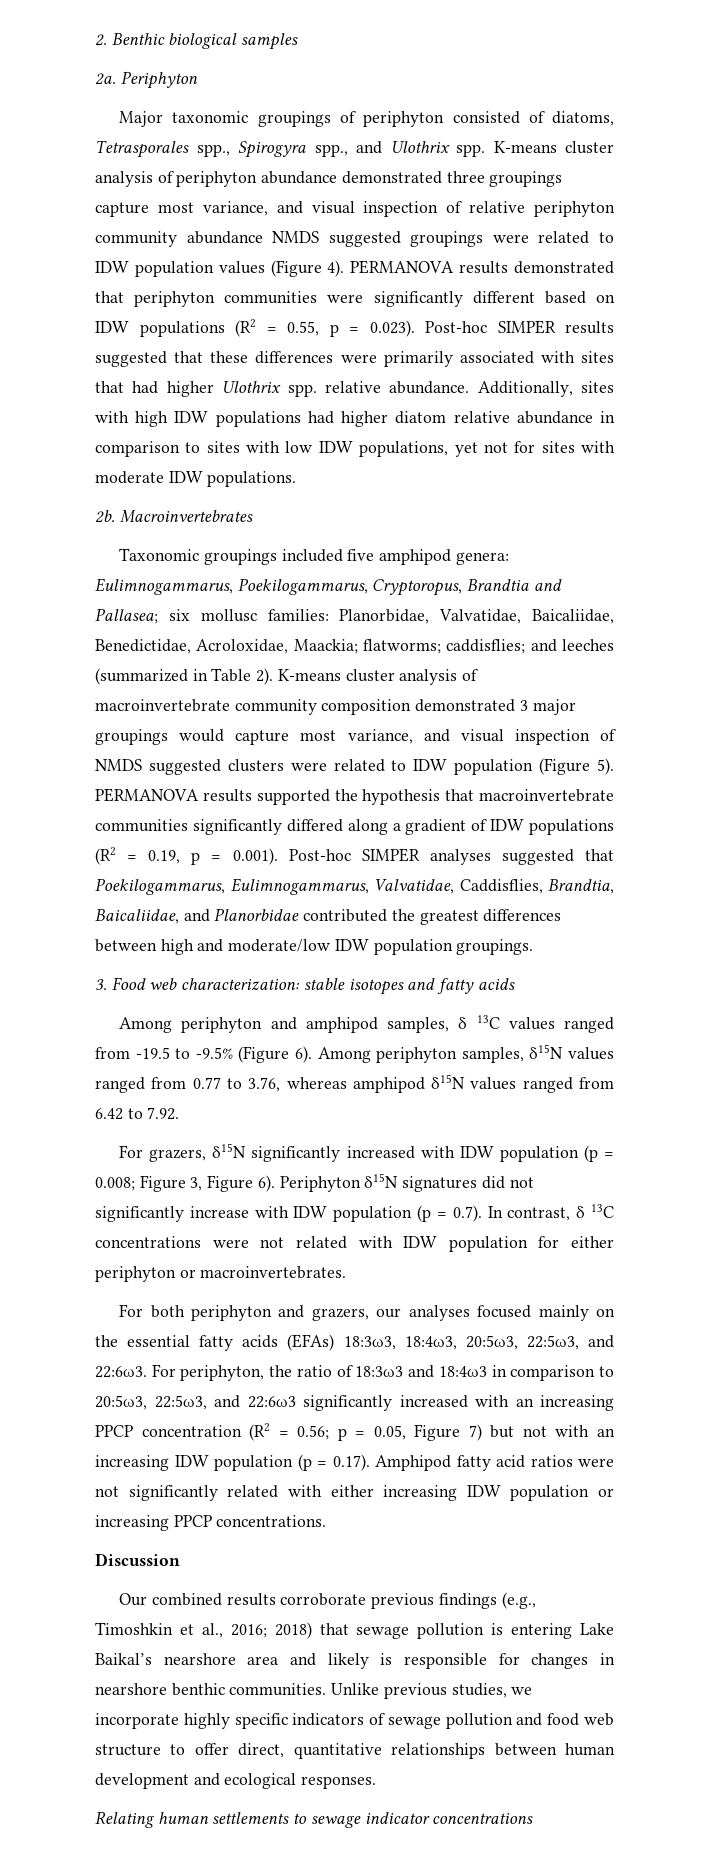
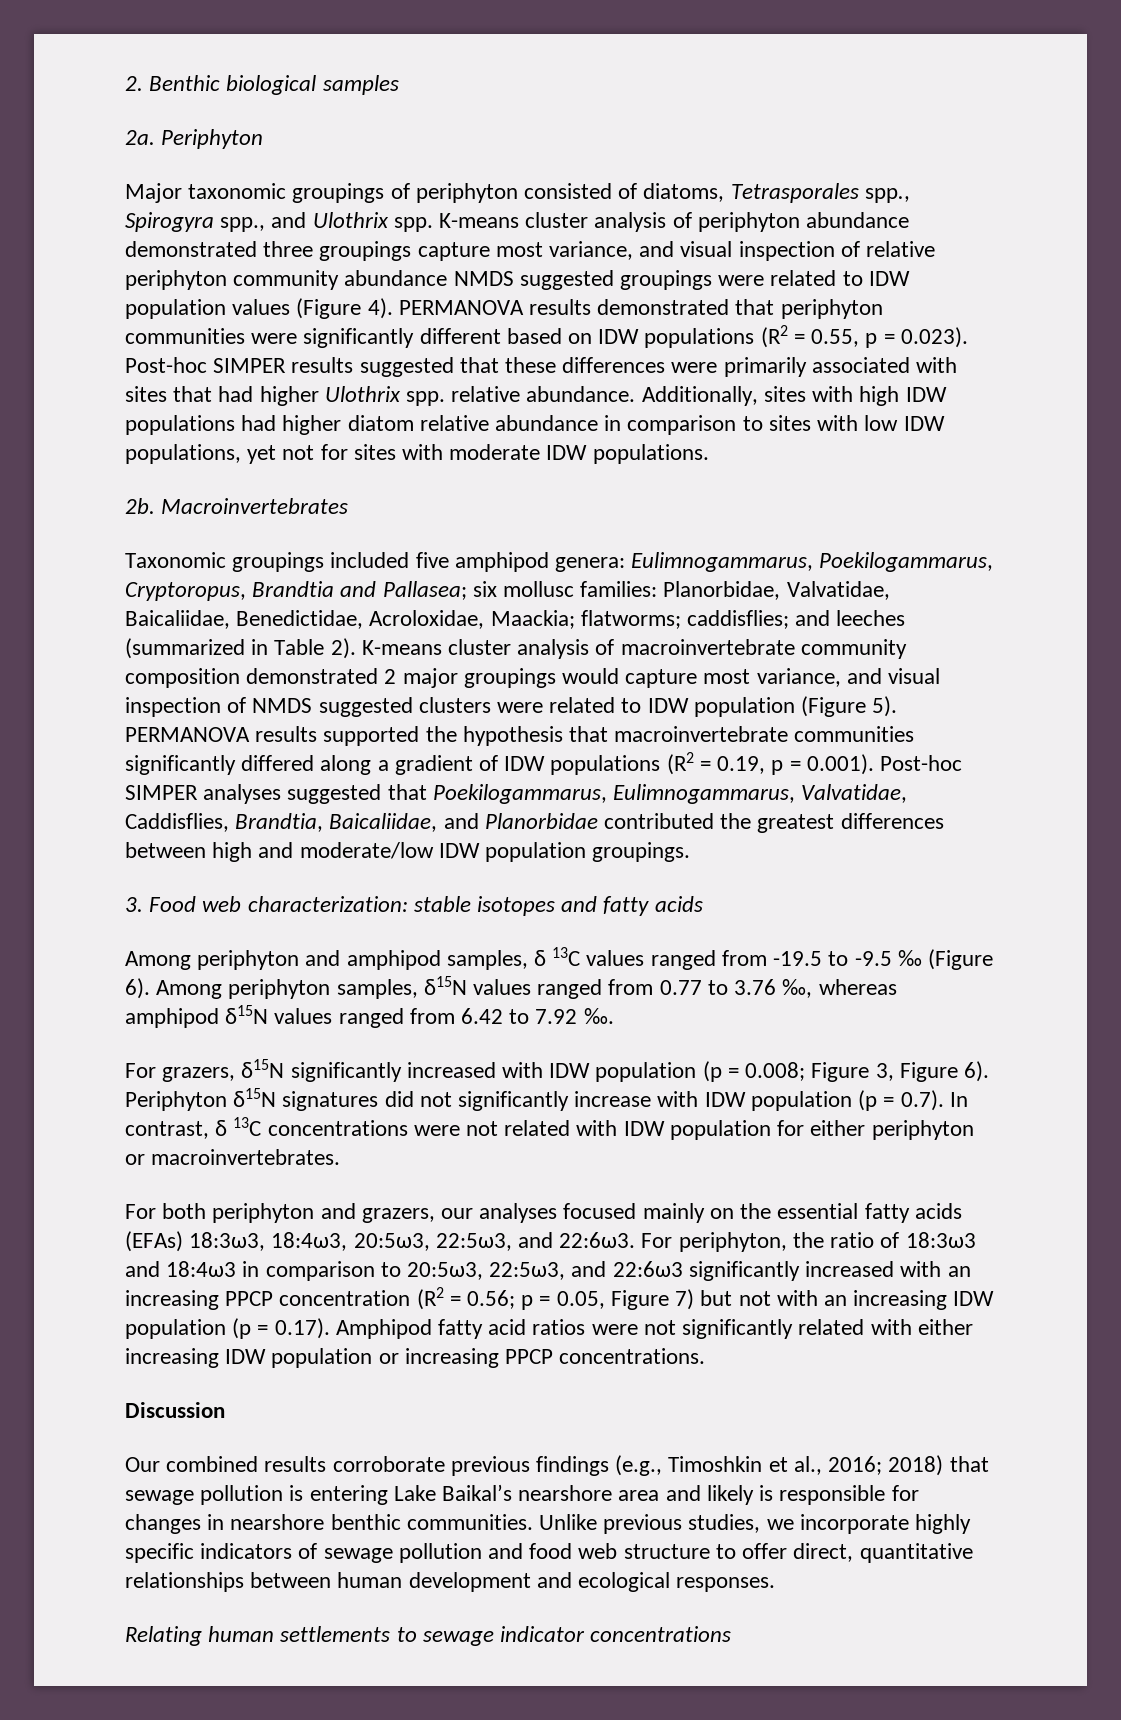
- K-means cluster analysis of macroinvertebrate community composition demonstrated 3 major groupings would capture most variance, and visual inspection of NMDS suggested clusters were related to IDW population (Figure 5).
+ K-means cluster analysis of macroinvertebrate community composition demonstrated 2 major groupings would capture most variance, and visual inspection of NMDS suggested clusters were related to IDW population (Figure 5).
- Among periphyton and amphipod samples, δ 13C values ranged from -19.5 to -9.5% (Figure 6).
+ Among periphyton and amphipod samples, δ 13C values ranged from -19.5 to -9.5 ‰ (Figure 6).
- Among periphyton samples, δ15N values ranged from 0.77 to 3.76, whereas amphipod δ15N values ranged from 6.42 to 7.92.
+ Among periphyton samples, δ15N values ranged from 0.77 to 3.76 ‰, whereas amphipod δ15N values ranged from 6.42 to 7.92 ‰.

